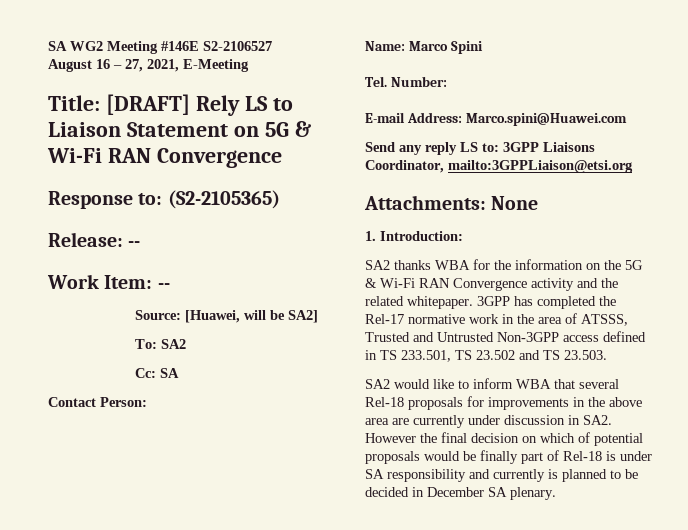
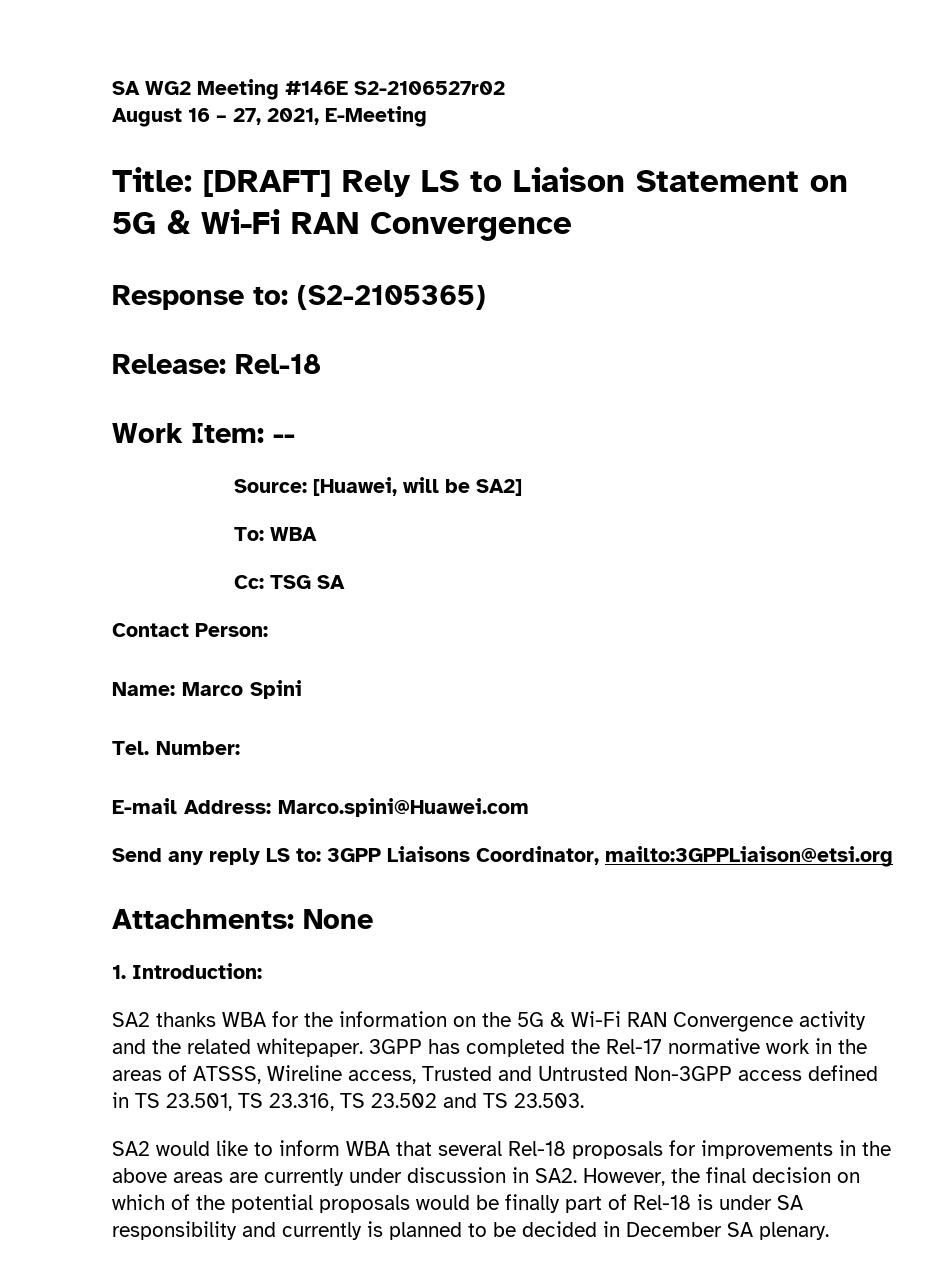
- SA WG2 Meeting #146E S2-2106527
+ SA WG2 Meeting #146E S2-2106527r02
- Release: --
+ Release: Rel-18
- To: SA2
+ To: WBA
- Cc: SA
+ Cc: TSG SA
- 3GPP has completed the Rel-17 normative work in the area of ATSSS, Trusted and Untrusted Non-3GPP access defined in TS 233.501, TS 23.502 and TS 23.503.
+ 3GPP has completed the Rel-17 normative work in the areas of ATSSS, Wireline access, Trusted and Untrusted Non-3GPP access defined in TS 23.501, TS 23.316, TS 23.502 and TS 23.503.
- SA2 would like to inform WBA that several Rel-18 proposals for improvements in the above area are currently under discussion in SA2. However the final decision on which of potential proposals would be finally part of Rel-18 is under SA responsibility and currently is planned to be decided in December SA plenary.
+ SA2 would like to inform WBA that several Rel-18 proposals for improvements in the above areas are currently under discussion in SA2. However, the final decision on which of the potential proposals would be finally part of Rel-18 is under SA responsibility and currently is planned to be decided in December SA plenary.

